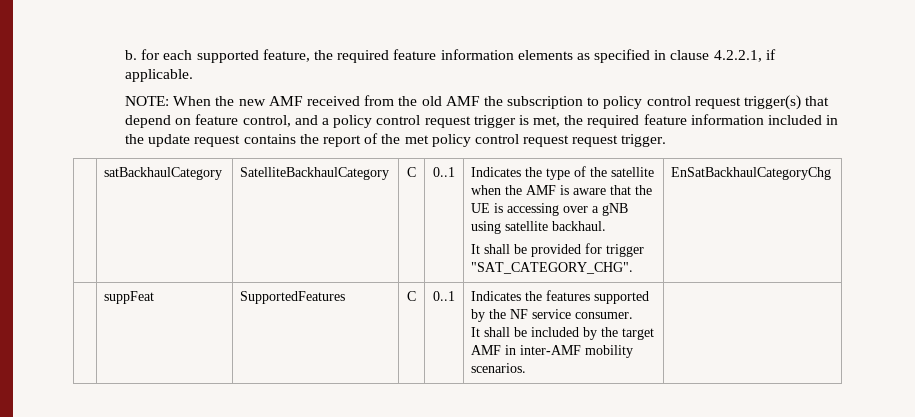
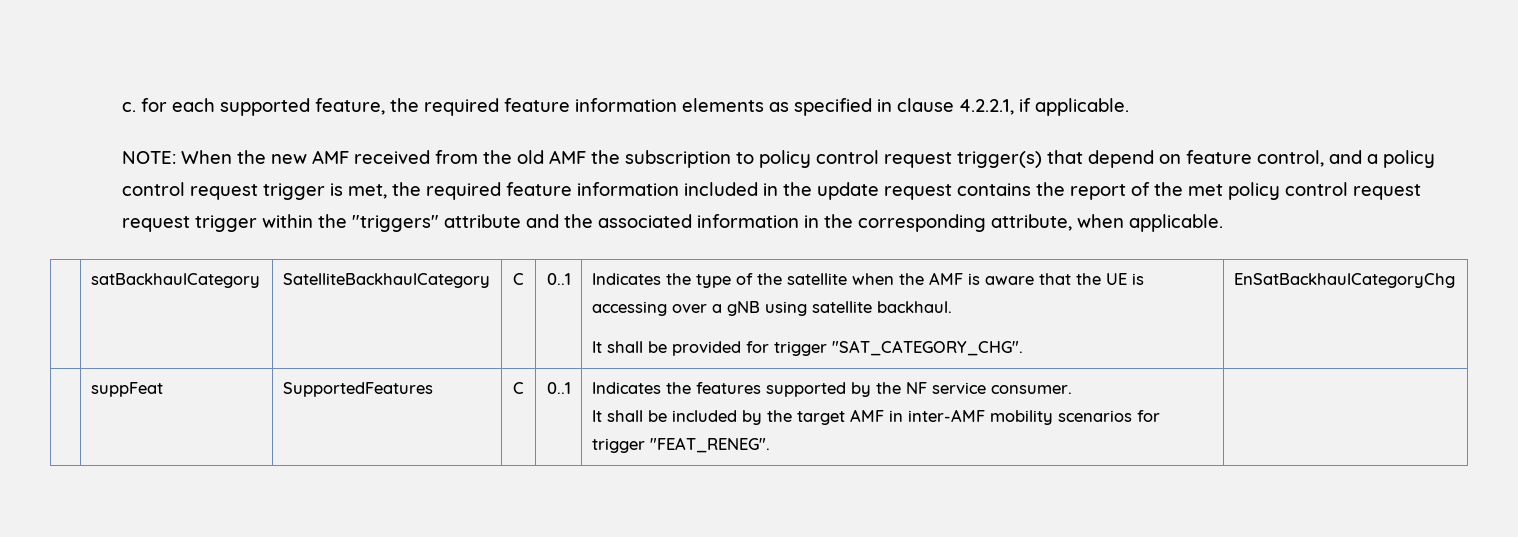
- b. for each supported feature, the required feature information elements as specified in clause 4.2.2.1, if applicable.
+ c. for each supported feature, the required feature information elements as specified in clause 4.2.2.1, if applicable.
- NOTE: When the new AMF received from the old AMF the subscription to policy control request trigger(s) that depend on feature control, and a policy control request trigger is met, the required feature information included in the update request contains the report of the met policy control request request trigger.
+ NOTE: When the new AMF received from the old AMF the subscription to policy control request trigger(s) that depend on feature control, and a policy control request trigger is met, the required feature information included in the update request contains the report of the met policy control request request trigger within the "triggers" attribute and the associated information in the corresponding attribute, when applicable.
  | suppFeat | SupportedFeatures | C | 0..1 | Indicates the features supported by the NF service consumer.
- It shall be included by the target AMF in inter-AMF mobility scenarios. |
+ It shall be included by the target AMF in inter-AMF mobility scenarios for trigger "FEAT_RENEG". |

